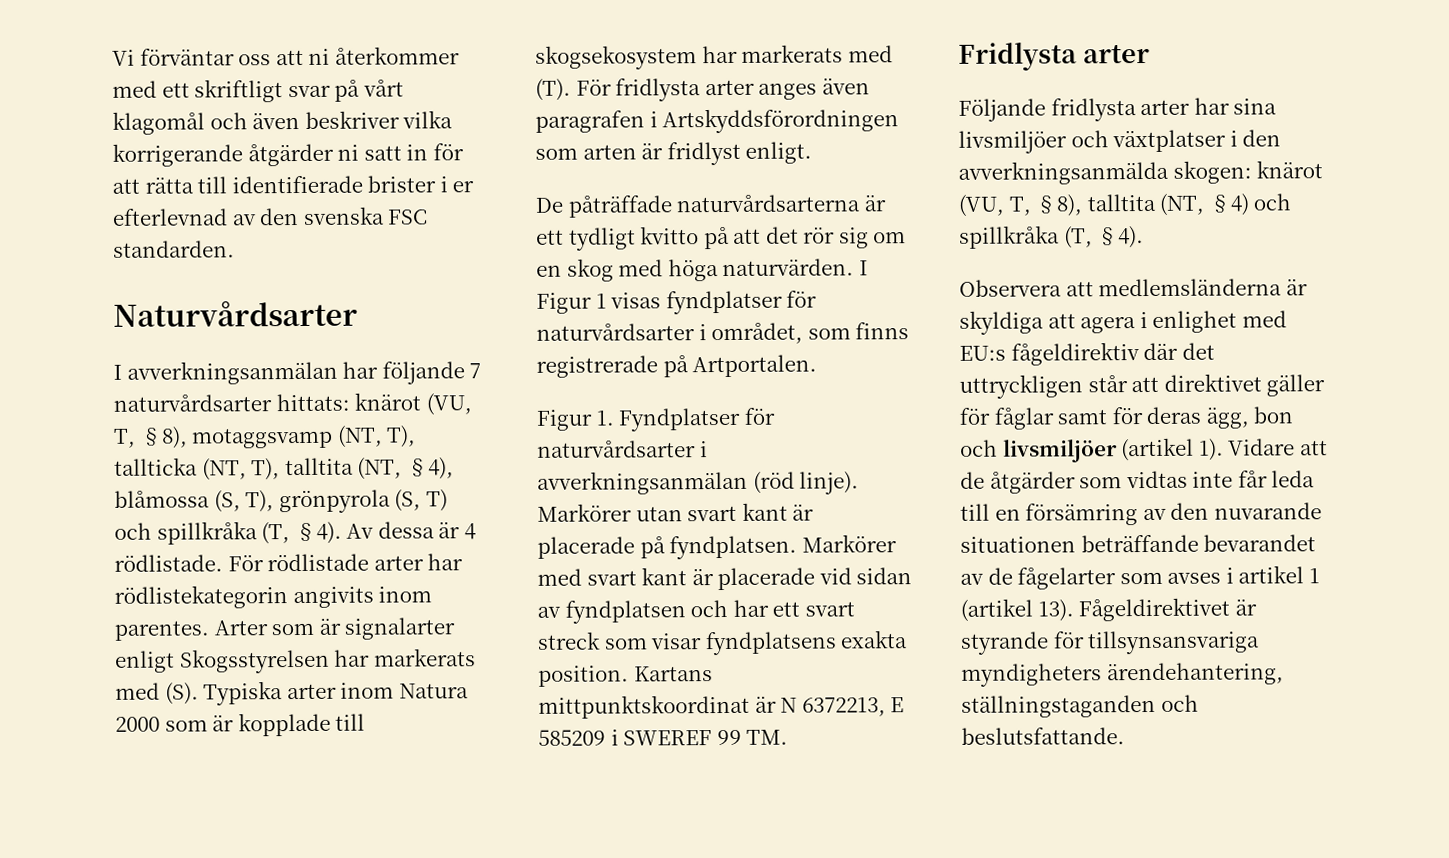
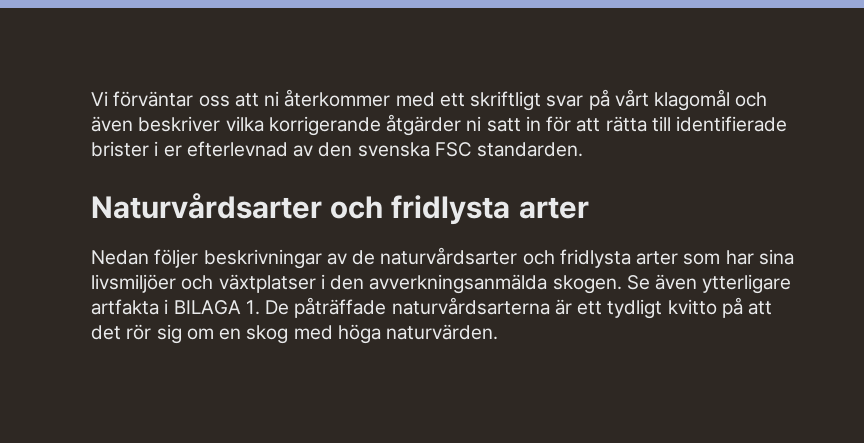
- Naturvårdsarter
- I avverkningsanmälan har följande 7 naturvårdsarter hittats: knärot (VU, T, §8), motaggsvamp (NT, T), tallticka (NT, T), talltita (NT, §4), blåmossa (S, T), grönpyrola (S, T) och spillkråka (T, §4). Av dessa är 4 rödlistade. För rödlistade arter har rödlistekategorin angivits inom parentes. Arter som är signalarter enligt Skogsstyrelsen har markerats med (S). Typiska arter inom Natura 2000 som är kopplade till skogsekosystem har markerats med (T). För fridlysta arter anges även paragrafen i Artskyddsförordningen som arten är fridlyst enligt.
- De påträffade naturvårdsarterna är ett tydligt kvitto på att det rör sig om en skog med höga naturvärden. I Figur 1 visas fyndplatser för naturvårdsarter i området, som finns registrerade på Artportalen.
- Figur 1. Fyndplatser för naturvårdsarter i avverkningsanmälan (röd linje). Markörer utan svart kant är placerade på fyndplatsen. Markörer med svart kant är placerade vid sidan av fyndplatsen och har ett svart streck som visar fyndplatsens exakta position. Kartans mittpunktskoordinat är N 6372213, E 585209 i SWEREF 99 TM.
- Fridlysta arter
- Följande fridlysta arter har sina livsmiljöer och växtplatser i den avverkningsanmälda skogen: knärot (VU, T, §8), talltita (NT, §4) och spillkråka (T, §4).
- Observera att medlemsländerna är skyldiga att agera i enlighet med EU:s fågeldirektiv där det uttryckligen står att direktivet gäller för fåglar samt för deras ägg, bon och livsmiljöer (artikel 1). Vidare att de åtgärder som vidtas inte får leda till en försämring av den nuvarande situationen beträffande bevarandet av de fågelarter som avses i artikel 1 (artikel 13). Fågeldirektivet är styrande för tillsynsansvariga myndigheters ärendehantering, ställningstaganden och beslutsfattande.
+ Naturvårdsarter och fridlysta arter
+ Nedan följer beskrivningar av de naturvårdsarter och fridlysta arter som har sina livsmiljöer och växtplatser i den avverkningsanmälda skogen. Se även ytterligare artfakta i BILAGA 1. De påträffade naturvårdsarterna är ett tydligt kvitto på att det rör sig om en skog med höga naturvärden.

